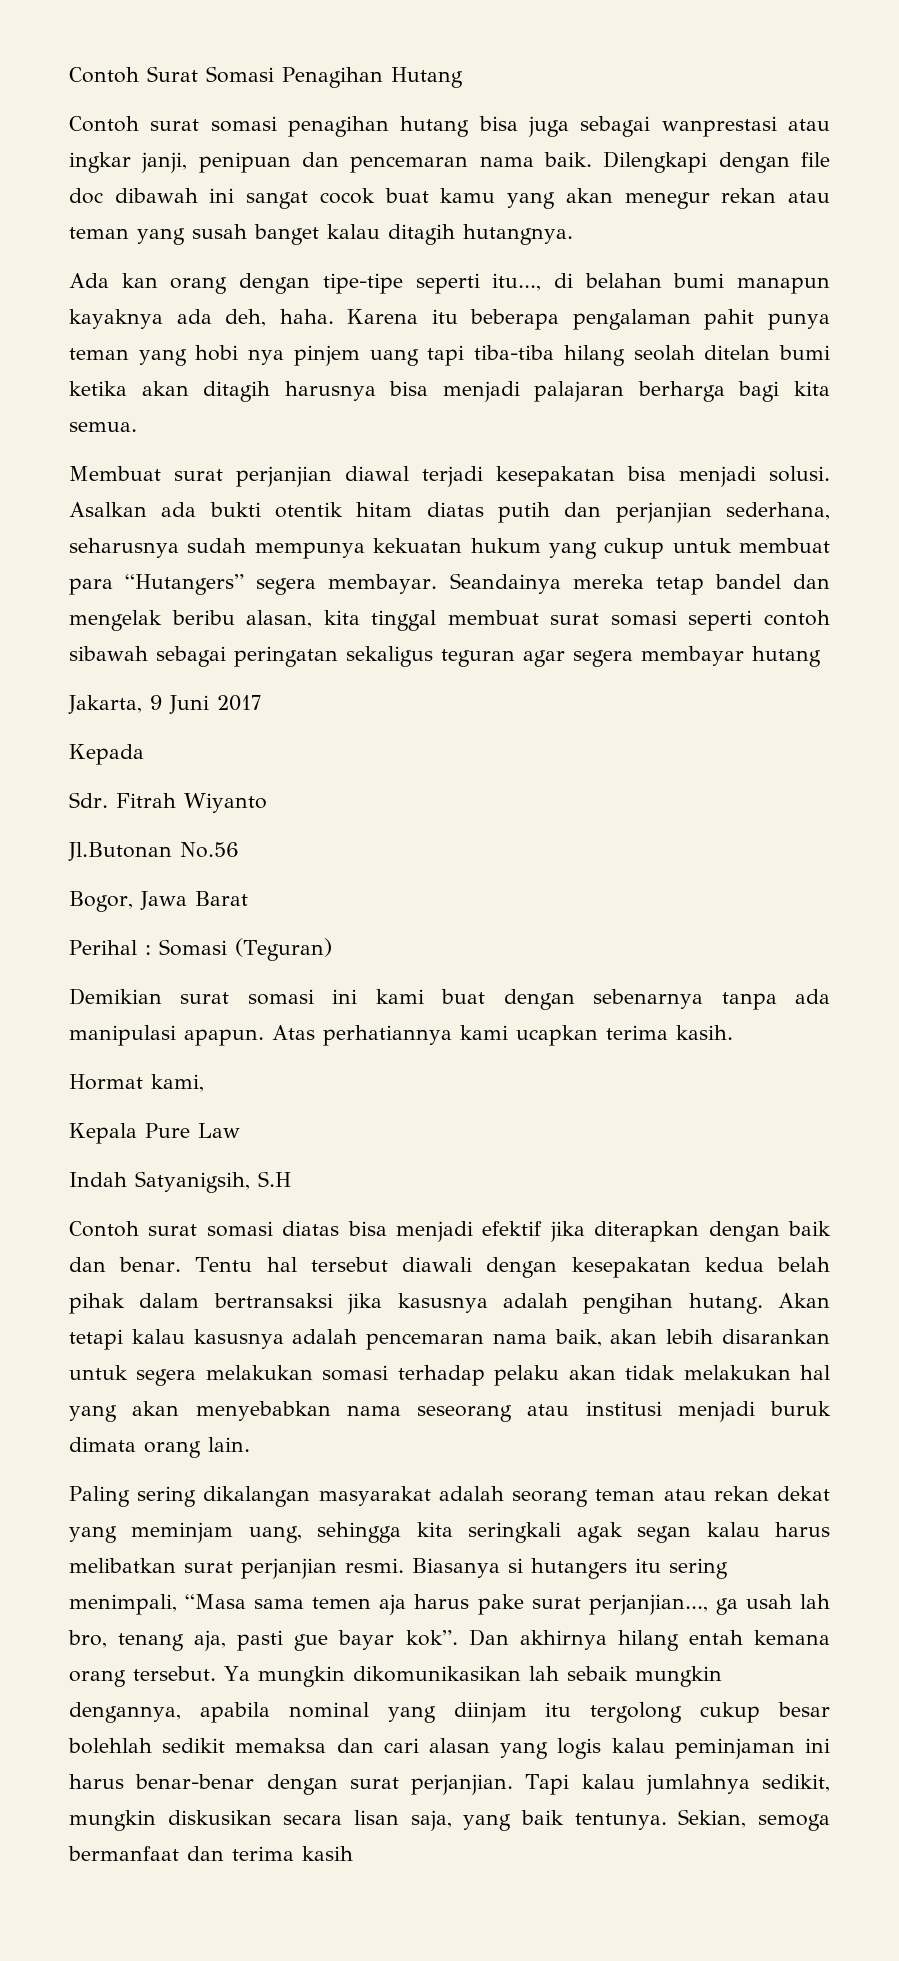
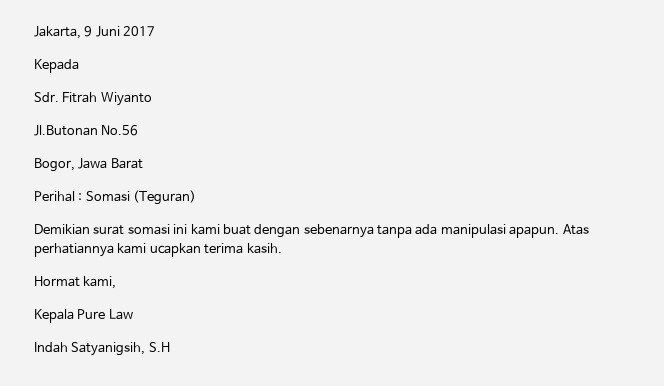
- Contoh Surat Somasi Penagihan Hutang
- Contoh surat somasi penagihan hutang bisa juga sebagai wanprestasi atau ingkar janji, penipuan dan pencemaran nama baik. Dilengkapi dengan file doc dibawah ini sangat cocok buat kamu yang akan menegur rekan atau teman yang susah banget kalau ditagih hutangnya.
- Ada kan orang dengan tipe-tipe seperti itu..., di belahan bumi manapun kayaknya ada deh, haha. Karena itu beberapa pengalaman pahit punya teman yang hobi nya pinjem uang tapi tiba-tiba hilang seolah ditelan bumi ketika akan ditagih harusnya bisa menjadi palajaran berharga bagi kita semua.
- Membuat surat perjanjian diawal terjadi kesepakatan bisa menjadi solusi. Asalkan ada bukti otentik hitam diatas putih dan perjanjian sederhana, seharusnya sudah mempunya kekuatan hukum yang cukup untuk membuat para “Hutangers” segera membayar. Seandainya mereka tetap bandel dan mengelak beribu alasan, kita tinggal membuat surat somasi seperti contoh sibawah sebagai peringatan sekaligus teguran agar segera membayar hutang
- Contoh surat somasi diatas bisa menjadi efektif jika diterapkan dengan baik dan benar. Tentu hal tersebut diawali dengan kesepakatan kedua belah pihak dalam bertransaksi jika kasusnya adalah pengihan hutang. Akan tetapi kalau kasusnya adalah pencemaran nama baik, akan lebih disarankan untuk segera melakukan somasi terhadap pelaku akan tidak melakukan hal yang akan menyebabkan nama seseorang atau institusi menjadi buruk dimata orang lain.
- Paling sering dikalangan masyarakat adalah seorang teman atau rekan dekat yang meminjam uang, sehingga kita seringkali agak segan kalau harus melibatkan surat perjanjian resmi. Biasanya si hutangers itu sering menimpali, “Masa sama temen aja harus pake surat perjanjian..., ga usah lah bro, tenang aja, pasti gue bayar kok”. Dan akhirnya hilang entah kemana orang tersebut. Ya mungkin dikomunikasikan lah sebaik mungkin dengannya, apabila nominal yang diinjam itu tergolong cukup besar bolehlah sedikit memaksa dan cari alasan yang logis kalau peminjaman ini harus benar-benar dengan surat perjanjian. Tapi kalau jumlahnya sedikit, mungkin diskusikan secara lisan saja, yang baik tentunya. Sekian, semoga bermanfaat dan terima kasih

